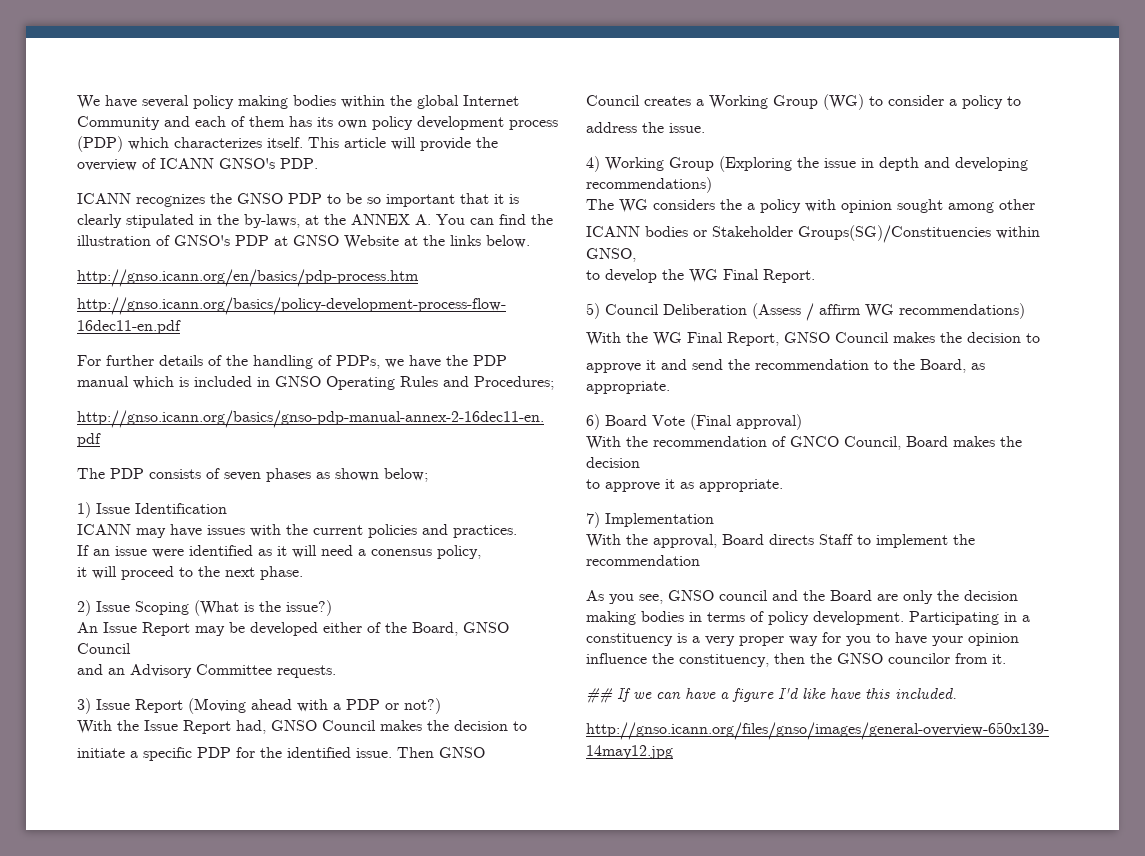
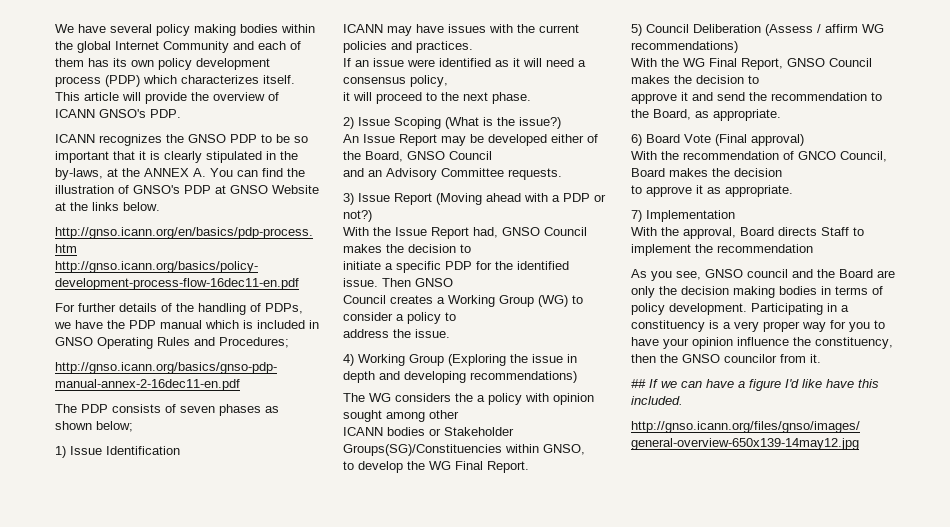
- If an issue were identified as it will need a conensus policy,
+ If an issue were identified as it will need a consensus policy,

